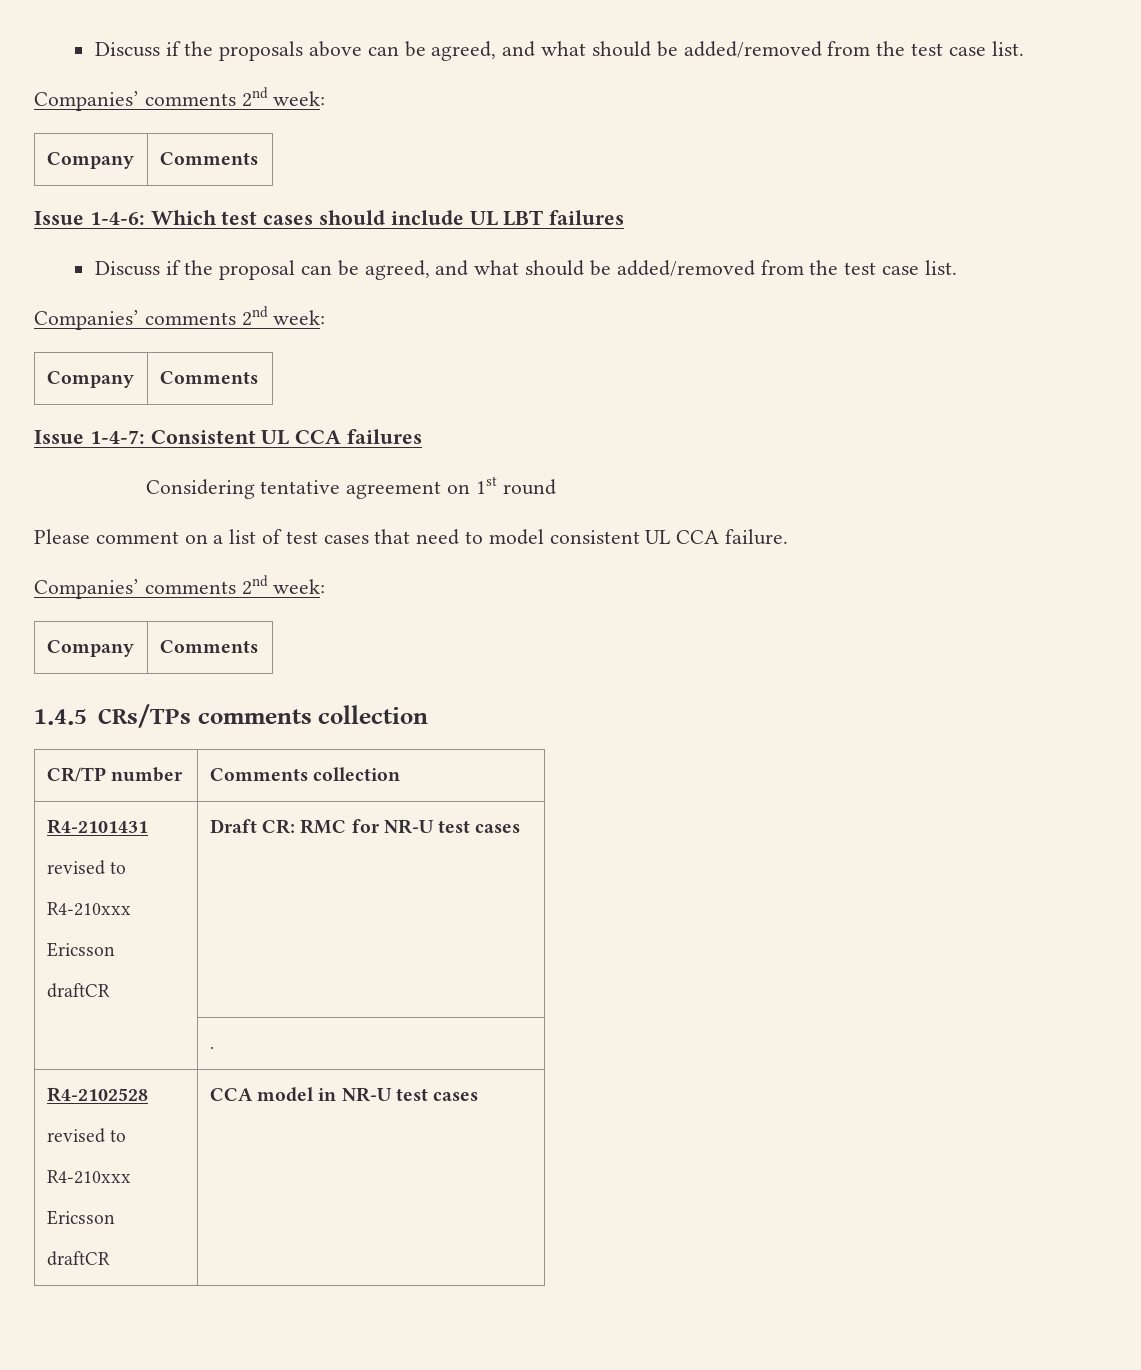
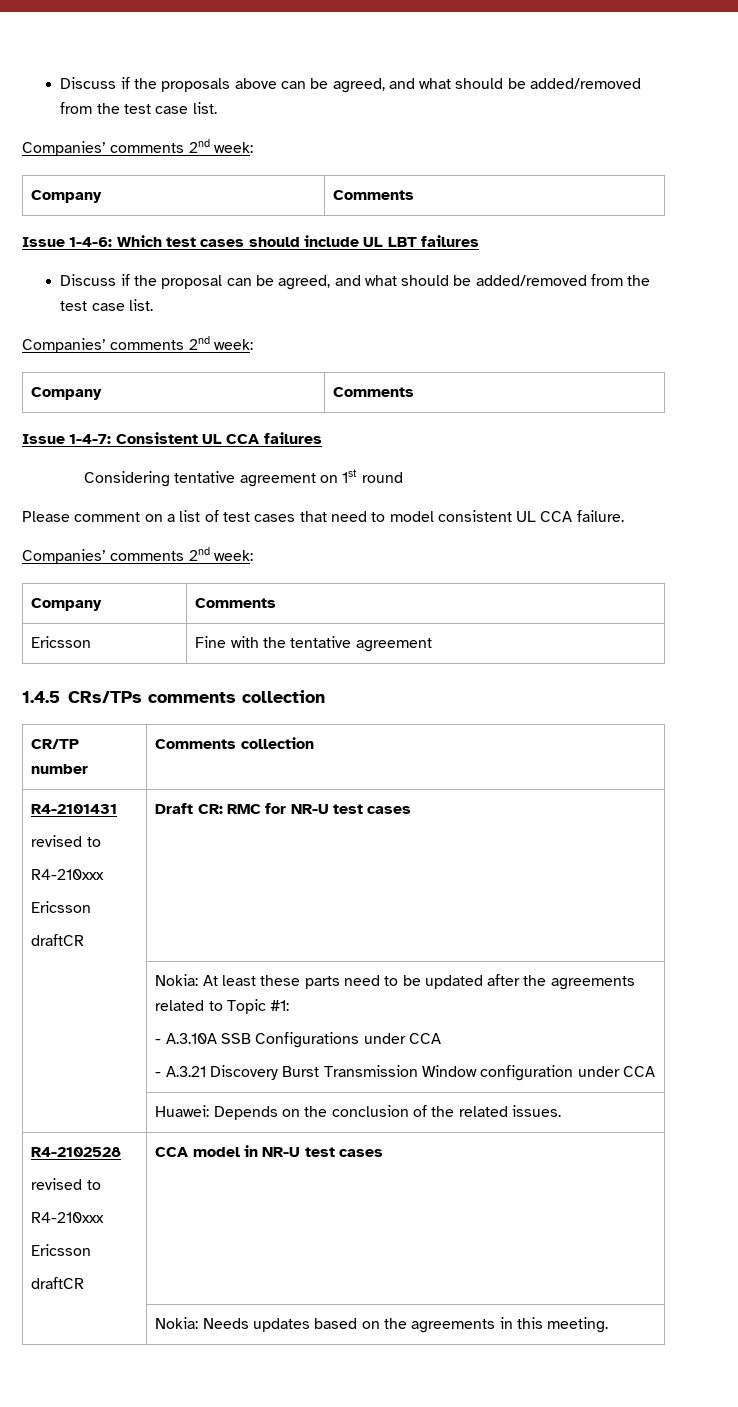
+ Ericsson | Fine with the tentative agreement
- | .
+ | Nokia: At least these parts need to be updated after the agreements related to Topic #1:
+ - A.3.10A SSB Configurations under CCA
+ - A.3.21 Discovery Burst Transmission Window configuration under CCA
+ | Huawei: Depends on the conclusion of the related issues.
+ | Nokia: Needs updates based on the agreements in this meeting.

